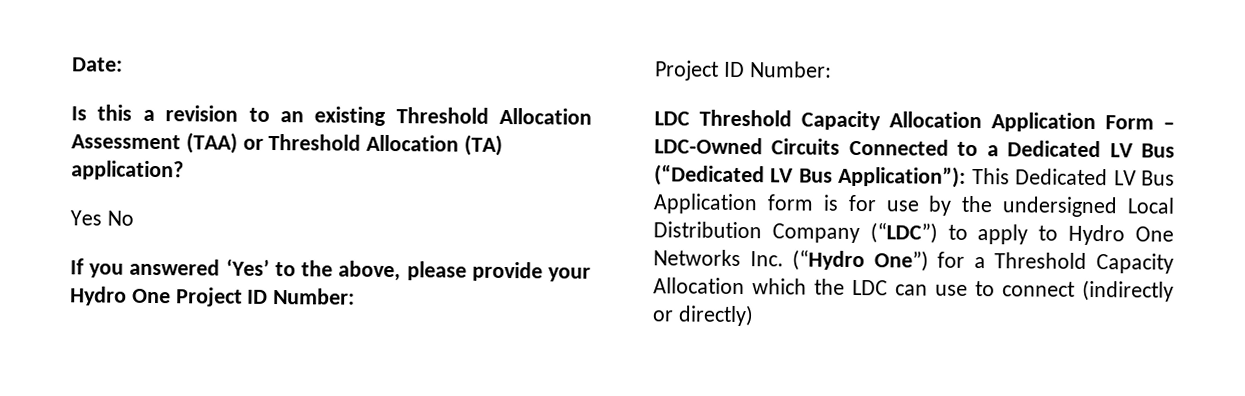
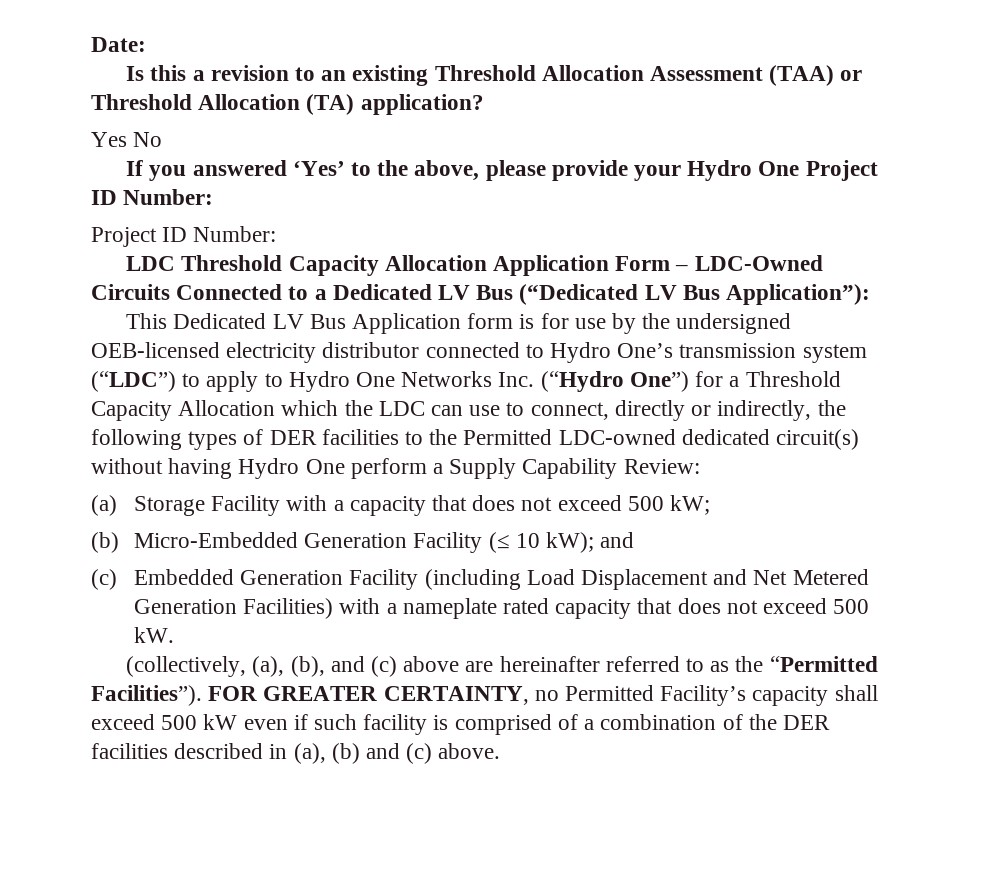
- LDC Threshold Capacity Allocation Application Form – LDC-Owned Circuits Connected to a Dedicated LV Bus (“Dedicated LV Bus Application”): This Dedicated LV Bus Application form is for use by the undersigned Local Distribution Company (“LDC”) to apply to Hydro One Networks Inc. (“Hydro One”) for a Threshold Capacity Allocation which the LDC can use to connect (indirectly or directly)
+ LDC Threshold Capacity Allocation Application Form – LDC-Owned Circuits Connected to a Dedicated LV Bus (“Dedicated LV Bus Application”):
+ This Dedicated LV Bus Application form is for use by the undersigned OEB-licensed electricity distributor connected to Hydro One’s transmission system (“LDC”) to apply to Hydro One Networks Inc. (“Hydro One”) for a Threshold Capacity Allocation which the LDC can use to connect, directly or indirectly, the following types of DER facilities to the Permitted LDC-owned dedicated circuit(s) without having Hydro One perform a Supply Capability Review:
+ (a) Storage Facility with a capacity that does not exceed 500 kW;
+ (b) Micro-Embedded Generation Facility (≤ 10 kW); and
+ (c) Embedded Generation Facility (including Load Displacement and Net Metered Generation Facilities) with a nameplate rated capacity that does not exceed 500 kW.
+ (collectively, (a), (b), and (c) above are hereinafter referred to as the “Permitted Facilities”). FOR GREATER CERTAINTY, no Permitted Facility’s capacity shall exceed 500 kW even if such facility is comprised of a combination of the DER facilities described in (a), (b) and (c) above.

